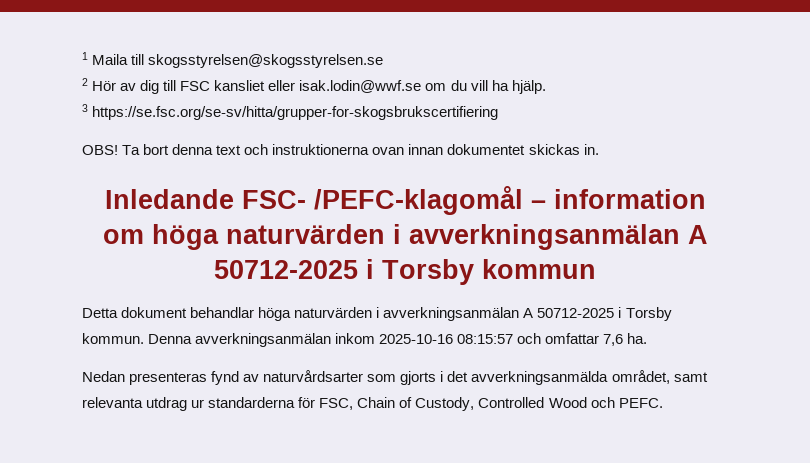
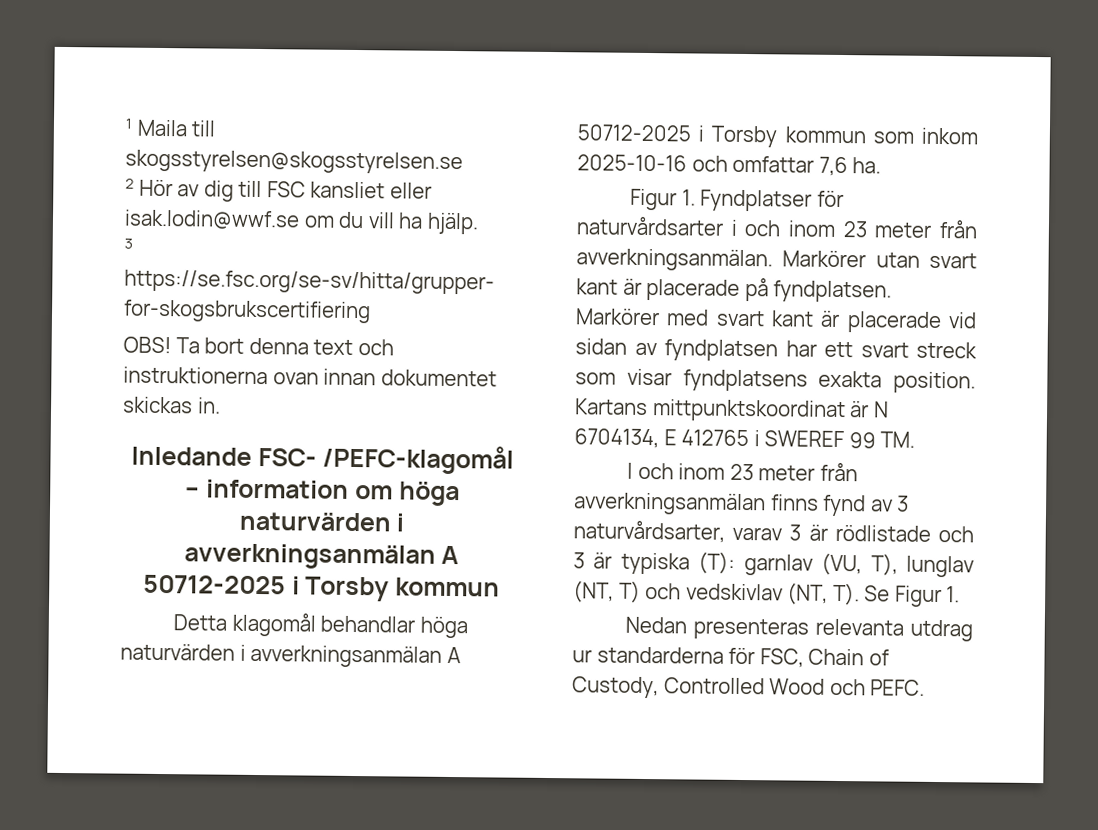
- Detta dokument behandlar höga naturvärden i avverkningsanmälan A 50712-2025 i Torsby kommun. Denna avverkningsanmälan inkom 2025-10-16 08:15:57 och omfattar 7,6 ha.
+ Detta klagomål behandlar höga naturvärden i avverkningsanmälan A 50712-2025 i Torsby kommun som inkom 2025-10-16 och omfattar 7,6 ha.
- Nedan presenteras fynd av naturvårdsarter som gjorts i det avverkningsanmälda området, samt relevanta utdrag ur standarderna för FSC, Chain of Custody, Controlled Wood och PEFC.
+ Figur 1. Fyndplatser för naturvårdsarter i och inom 23 meter från avverkningsanmälan. Markörer utan svart kant är placerade på fyndplatsen. Markörer med svart kant är placerade vid sidan av fyndplatsen har ett svart streck som visar fyndplatsens exakta position. Kartans mittpunktskoordinat är N 6704134, E 412765 i SWEREF 99 TM.
+ I och inom 23 meter från avverkningsanmälan finns fynd av 3 naturvårdsarter, varav 3 är rödlistade och 3 är typiska (T): garnlav (VU, T), lunglav (NT, T) och vedskivlav (NT, T). Se Figur 1.
+ Nedan presenteras relevanta utdrag ur standarderna för FSC, Chain of Custody, Controlled Wood och PEFC.

